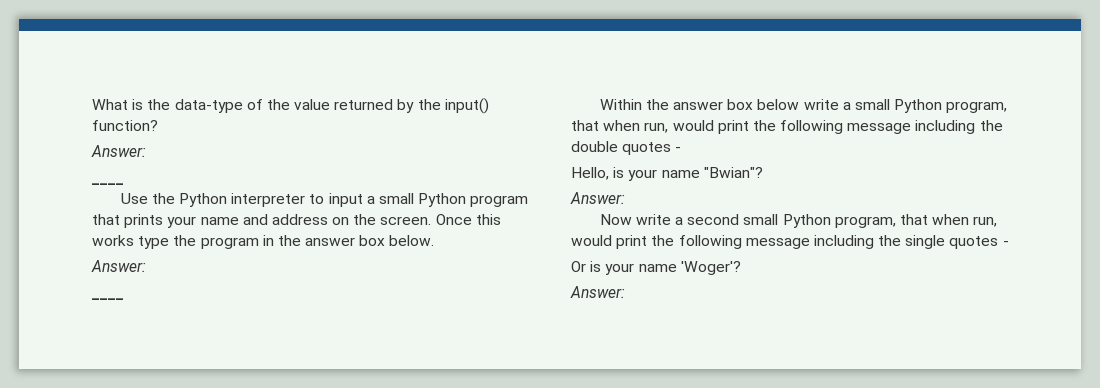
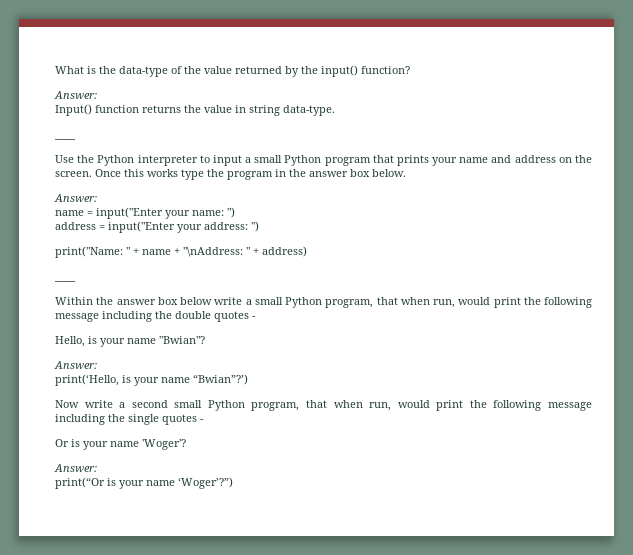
+ Input() function returns the value in string data-type.
+ name = input("Enter your name: ")
+ address = input("Enter your address: ")
+ print("Name: " + name + "\nAddress: " + address)
+ print(‘Hello, is your name “Bwian”?’)
+ print(“Or is your name ‘Woger’?”)

